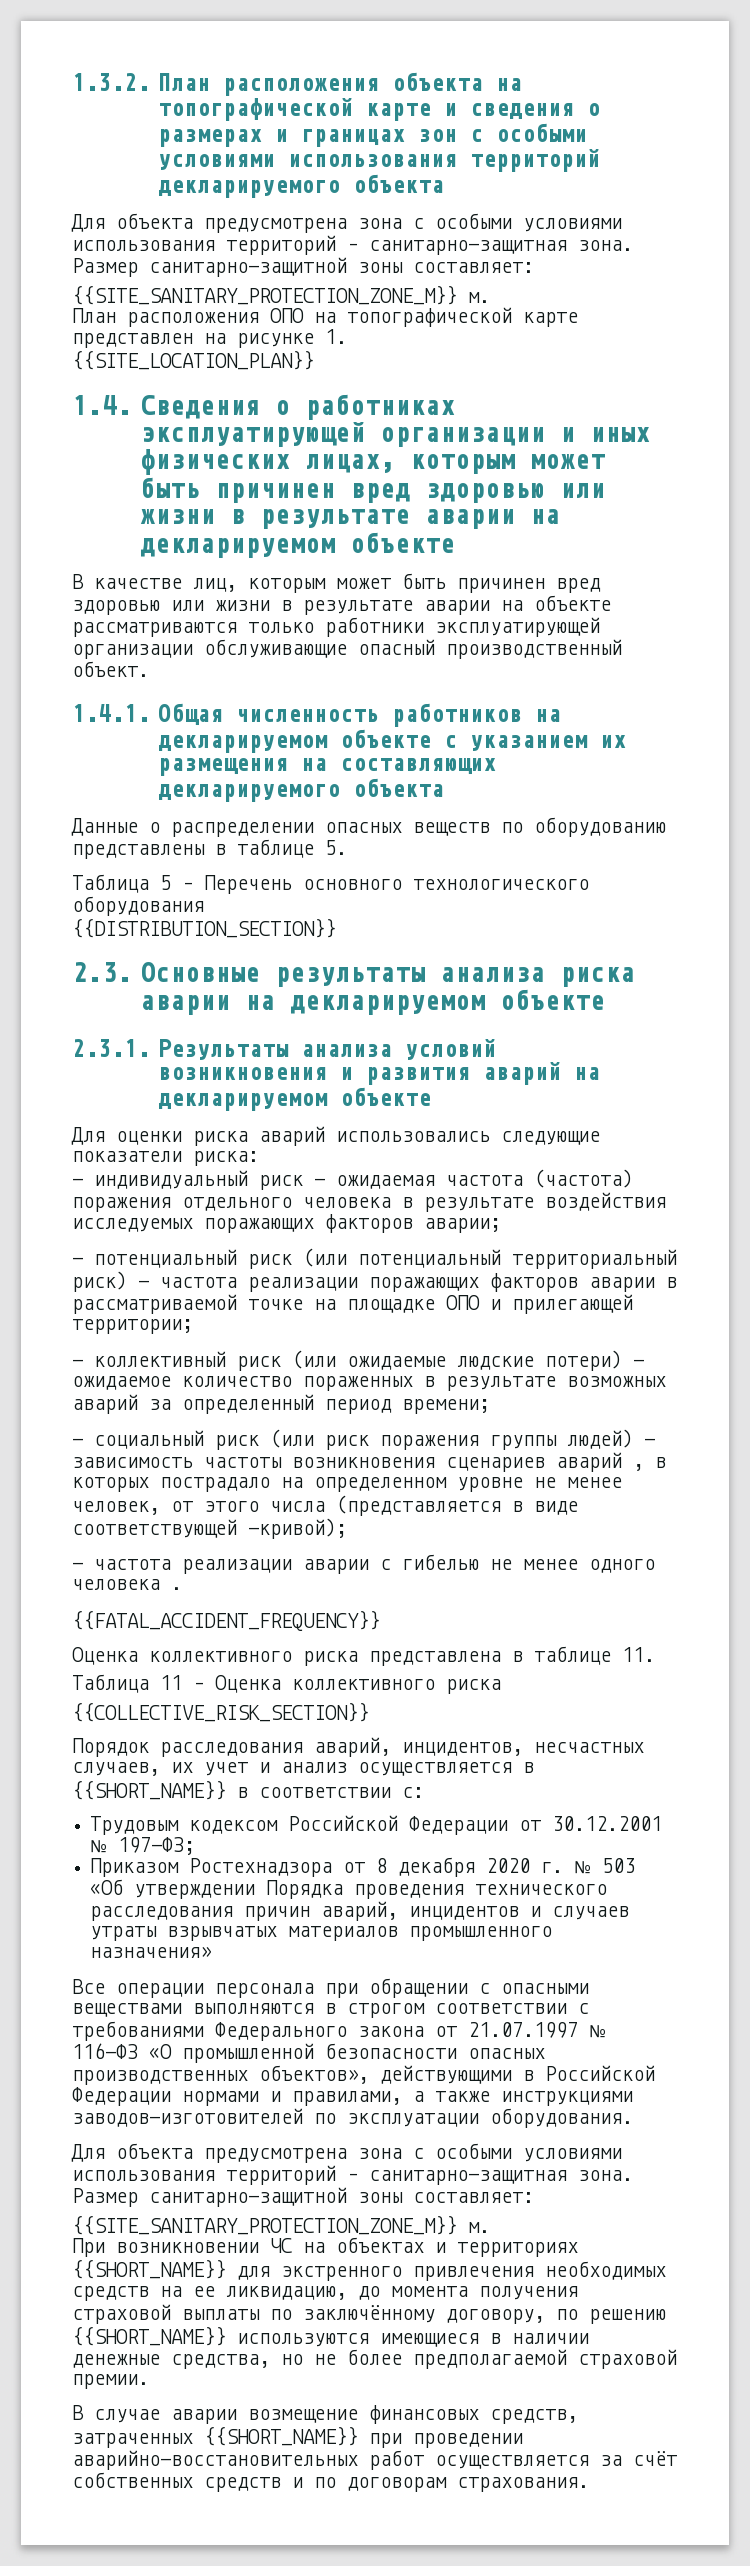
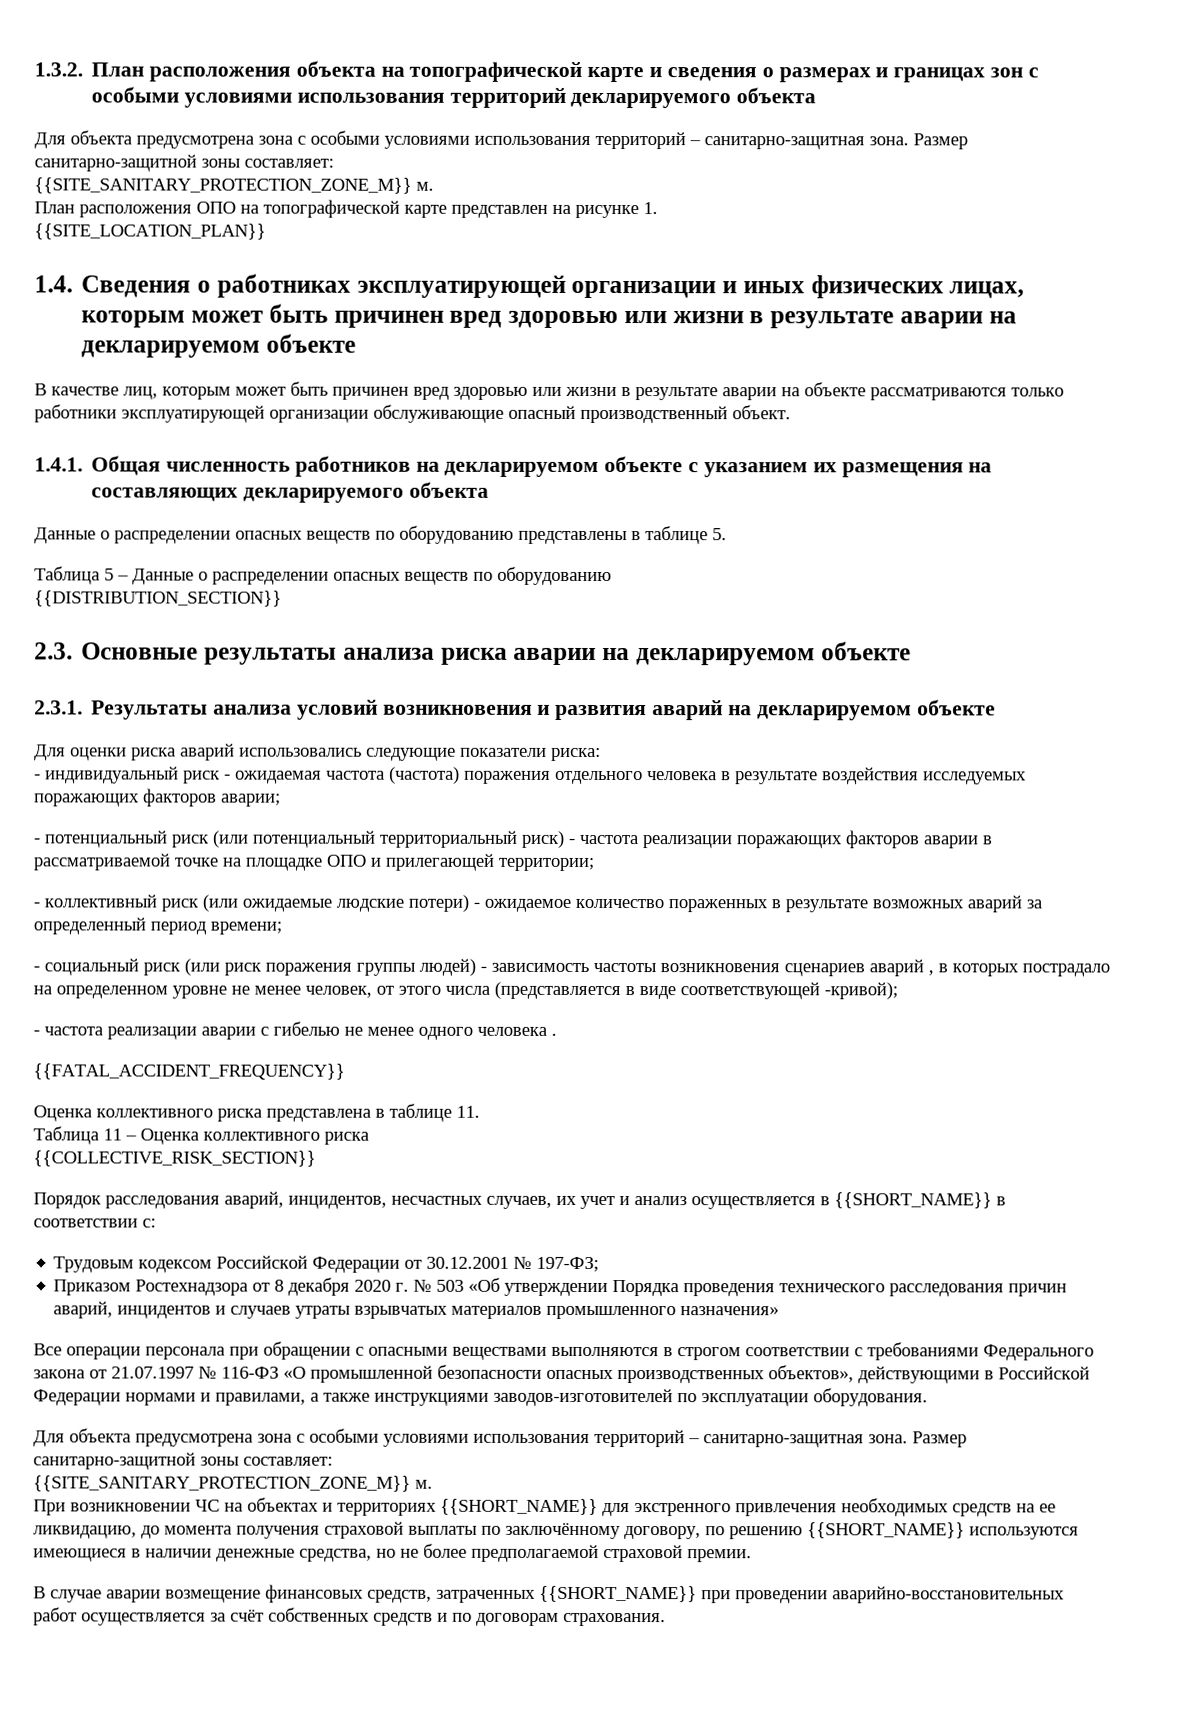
- Таблица 5 – Перечень основного технологического оборудования
+ Таблица 5 – Данные о распределении опасных веществ по оборудованию

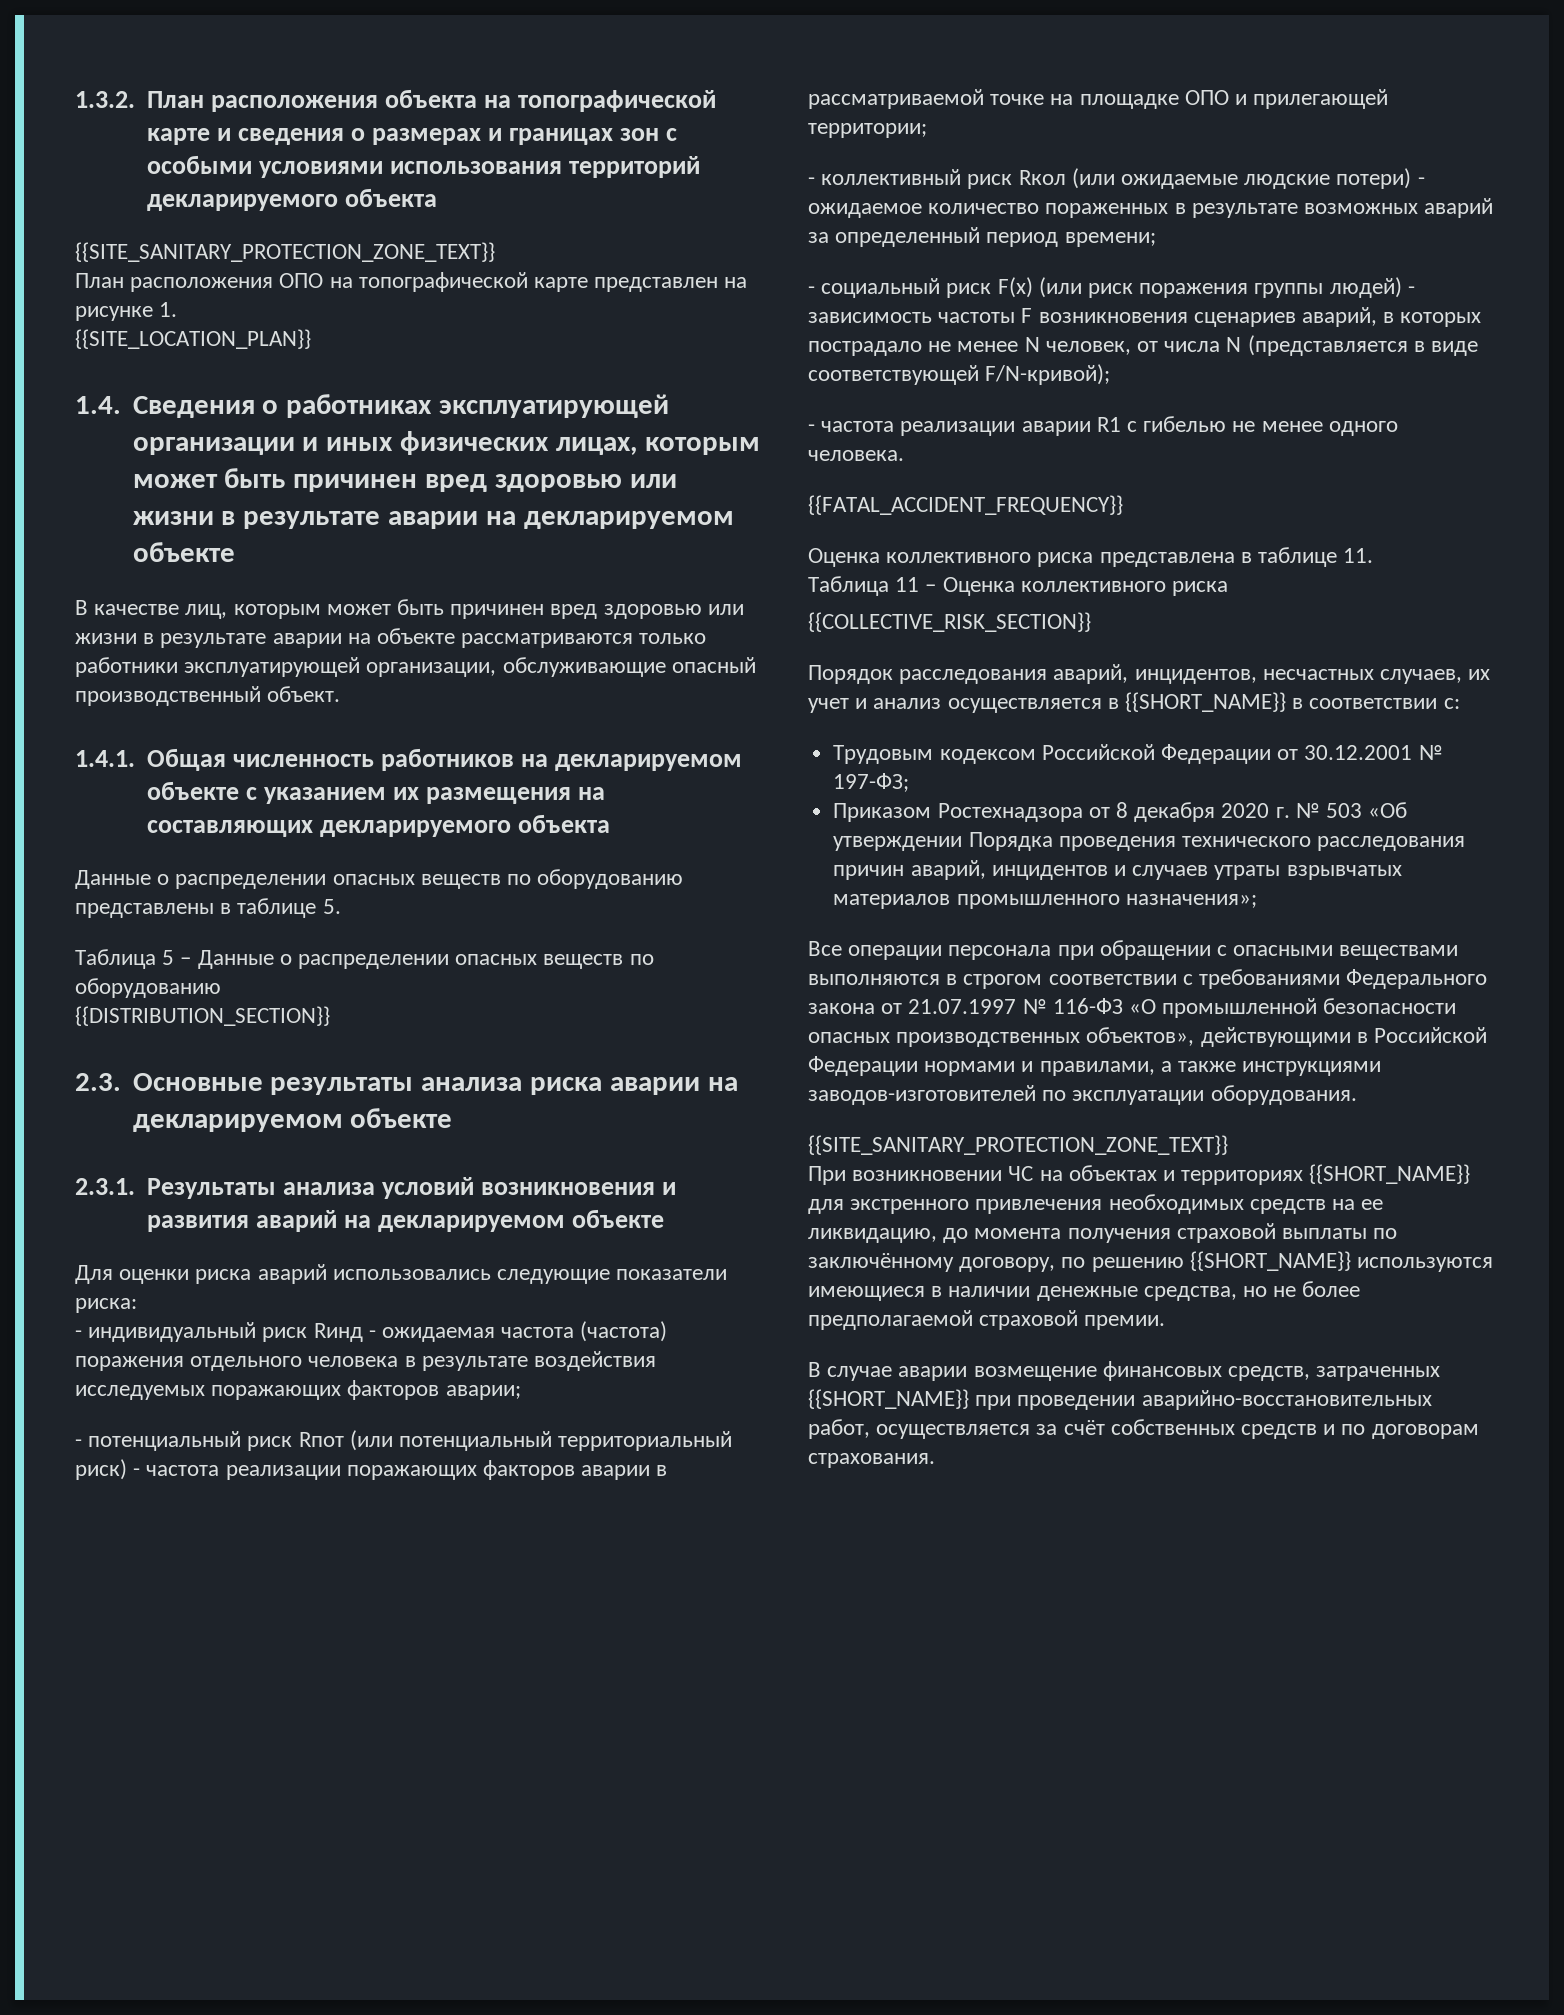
  1.3.2. План расположения объекта на топографической карте и сведения о размерах и границах зон с особыми условиями использования территорий декларируемого объекта
- Для объекта предусмотрена зона с особыми условиями использования территорий – санитарно-защитная зона. Размер санитарно-защитной зоны составляет:
- {{SITE_SANITARY_PROTECTION_ZONE_M}} м.
+ {{SITE_SANITARY_PROTECTION_ZONE_TEXT}}
- В качестве лиц, которым может быть причинен вред здоровью или жизни в результате аварии на объекте рассматриваются только работники эксплуатирующей организации обслуживающие опасный производственный объект.
+ В качестве лиц, которым может быть причинен вред здоровью или жизни в результате аварии на объекте рассматриваются только работники эксплуатирующей организации, обслуживающие опасный производственный объект.
- - индивидуальный риск - ожидаемая частота (частота) поражения отдельного человека в результате воздействия исследуемых поражающих факторов аварии;
+ - индивидуальный риск Rинд - ожидаемая частота (частота) поражения отдельного человека в результате воздействия исследуемых поражающих факторов аварии;
- - потенциальный риск (или потенциальный территориальный риск) - частота реализации поражающих факторов аварии в рассматриваемой точке на площадке ОПО и прилегающей территории;
+ - потенциальный риск Rпот (или потенциальный территориальный риск) - частота реализации поражающих факторов аварии в рассматриваемой точке на площадке ОПО и прилегающей территории;
- - коллективный риск (или ожидаемые людские потери) - ожидаемое количество пораженных в результате возможных аварий за определенный период времени;
+ - коллективный риск Rкол (или ожидаемые людские потери) - ожидаемое количество пораженных в результате возможных аварий за определенный период времени;
- - социальный риск (или риск поражения группы людей) - зависимость частоты возникновения сценариев аварий , в которых пострадало на определенном уровне не менее человек, от этого числа (представляется в виде соответствующей -кривой);
+ - социальный риск F(x) (или риск поражения группы людей) - зависимость частоты F возникновения сценариев аварий, в которых пострадало не менее N человек, от числа N (представляется в виде соответствующей F/N-кривой);
- - частота реализации аварии с гибелью не менее одного человека .
+ - частота реализации аварии R1 с гибелью не менее одного человека.
- Приказом Ростехнадзора от 8 декабря 2020 г. № 503 «Об утверждении Порядка проведения технического расследования причин аварий, инцидентов и случаев утраты взрывчатых материалов промышленного назначения»
+ Приказом Ростехнадзора от 8 декабря 2020 г. № 503 «Об утверждении Порядка проведения технического расследования причин аварий, инцидентов и случаев утраты взрывчатых материалов промышленного назначения»;
  Все операции персонала при обращении с опасными веществами выполняются в строгом соответствии с требованиями Федерального закона от 21.07.1997 № 116-ФЗ «О промышленной безопасности опасных производственных объектов», действующими в Российской Федерации нормами и правилами, а также инструкциями заводов-изготовителей по эксплуатации оборудования.
- Для объекта предусмотрена зона с особыми условиями использования территорий – санитарно-защитная зона. Размер санитарно-защитной зоны составляет:
- {{SITE_SANITARY_PROTECTION_ZONE_M}} м.
+ {{SITE_SANITARY_PROTECTION_ZONE_TEXT}}
- В случае аварии возмещение финансовых средств, затраченных {{SHORT_NAME}} при проведении аварийно-восстановительных работ осуществляется за счёт собственных средств и по договорам страхования.
+ В случае аварии возмещение финансовых средств, затраченных {{SHORT_NAME}} при проведении аварийно-восстановительных работ, осуществляется за счёт собственных средств и по договорам страхования.

